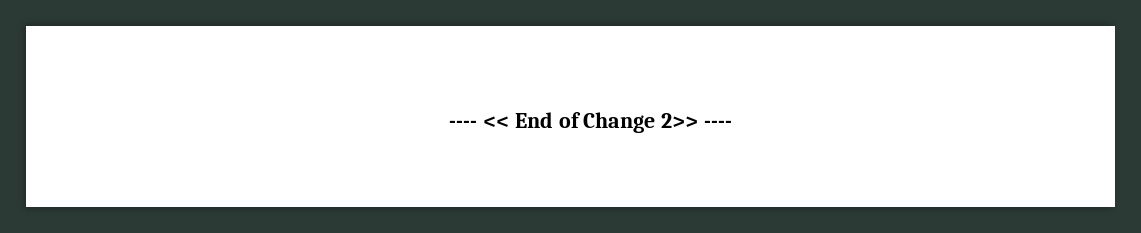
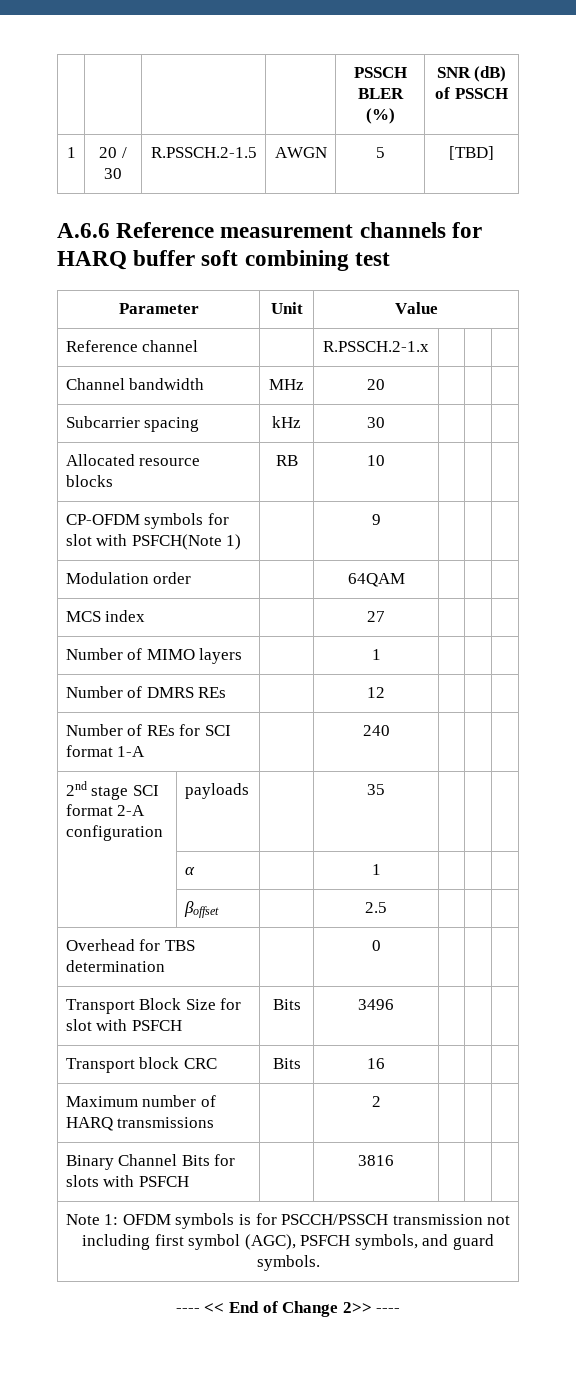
+ | | | | PSSCH BLER (%) | SNR (dB) of PSSCH
+ 1 | 20 / 30 | R.PSSCH.2-1.5 | AWGN | 5 | [TBD]
+ A.6.6 Reference measurement channels for HARQ buffer soft combining test
+ Parameter | Unit | Value
+ Reference channel | | R.PSSCH.2-1.x | | |
+ Channel bandwidth | MHz | 20 | | |
+ Subcarrier spacing | kHz | 30 | | |
+ Allocated resource blocks | RB | 10 | | |
+ CP-OFDM symbols for slot with PSFCH(Note 1) | | 9 | | |
+ Modulation order | | 64QAM | | |
+ MCS index | | 27 | | |
+ Number of MIMO layers | | 1 | | |
+ Number of DMRS REs | | 12 | | |
+ Number of REs for SCI format 1-A | | 240 | | |
+ 2nd stage SCI format 2-A configuration | payloads | | 35 | | |
+ | α | | 1 | | |
+ | βoffset | | 2.5 | | |
+ Overhead for TBS determination | | 0 | | |
+ Transport Block Size for slot with PSFCH | Bits | 3496 | | |
+ Transport block CRC | Bits | 16 | | |
+ Maximum number of HARQ transmissions | | 2 | | |
+ Binary Channel Bits for slots with PSFCH | | 3816 | | |
+ Note 1: OFDM symbols is for PSCCH/PSSCH transmission not including first symbol (AGC), PSFCH symbols, and guard symbols.

